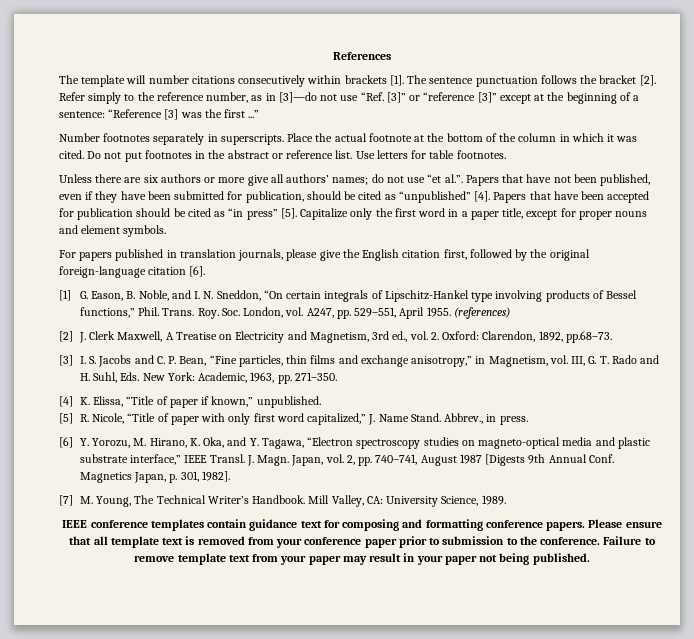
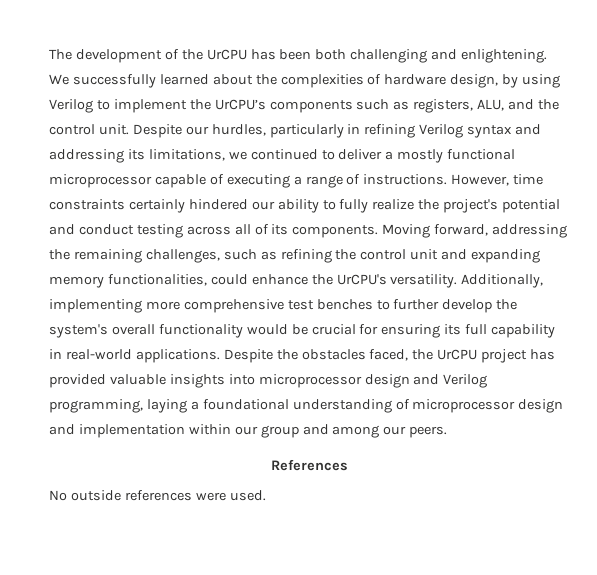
+ The development of the UrCPU has been both challenging and enlightening. We successfully learned about the complexities of hardware design, by using Verilog to implement the UrCPU’s components such as registers, ALU, and the control unit. Despite our hurdles, particularly in refining Verilog syntax and addressing its limitations, we continued to deliver a mostly functional microprocessor capable of executing a range of instructions. However, time constraints certainly hindered our ability to fully realize the project's potential and conduct testing across all of its components. Moving forward, addressing the remaining challenges, such as refining the control unit and expanding memory functionalities, could enhance the UrCPU's versatility. Additionally, implementing more comprehensive test benches to further develop the system's overall functionality would be crucial for ensuring its full capability in real-world applications. Despite the obstacles faced, the UrCPU project has provided valuable insights into microprocessor design and Verilog programming, laying a foundational understanding of microprocessor design and implementation within our group and among our peers.
  References
- The template will number citations consecutively within brackets [1]. The sentence punctuation follows the bracket [2]. Refer simply to the reference number, as in [3]—do not use “Ref. [3]” or “reference [3]” except at the beginning of a sentence: “Reference [3] was the first ...”
- Number footnotes separately in superscripts. Place the actual footnote at the bottom of the column in which it was cited. Do not put footnotes in the abstract or reference list. Use letters for table footnotes.
- Unless there are six authors or more give all authors’ names; do not use “et al.”. Papers that have not been published, even if they have been submitted for publication, should be cited as “unpublished” [4]. Papers that have been accepted for publication should be cited as “in press” [5]. Capitalize only the first word in a paper title, except for proper nouns and element symbols.
- For papers published in translation journals, please give the English citation first, followed by the original foreign-language citation [6].
- [1] G. Eason, B. Noble, and I. N. Sneddon, “On certain integrals of Lipschitz-Hankel type involving products of Bessel functions,” Phil. Trans. Roy. Soc. London, vol. A247, pp. 529–551, April 1955. (references)
- [2] J. Clerk Maxwell, A Treatise on Electricity and Magnetism, 3rd ed., vol. 2. Oxford: Clarendon, 1892, pp.68–73.
- [3] I. S. Jacobs and C. P. Bean, “Fine particles, thin films and exchange anisotropy,” in Magnetism, vol. III, G. T. Rado and H. Suhl, Eds. New York: Academic, 1963, pp. 271–350.
- [4] K. Elissa, “Title of paper if known,” unpublished.
- [5] R. Nicole, “Title of paper with only first word capitalized,” J. Name Stand. Abbrev., in press.
- [6] Y. Yorozu, M. Hirano, K. Oka, and Y. Tagawa, “Electron spectroscopy studies on magneto-optical media and plastic substrate interface,” IEEE Transl. J. Magn. Japan, vol. 2, pp. 740–741, August 1987 [Digests 9th Annual Conf. Magnetics Japan, p. 301, 1982].
- [7] M. Young, The Technical Writer’s Handbook. Mill Valley, CA: University Science, 1989.
- IEEE conference templates contain guidance text for composing and formatting conference papers. Please ensure that all template text is removed from your conference paper prior to submission to the conference. Failure to remove template text from your paper may result in your paper not being published.
+ No outside references were used.

